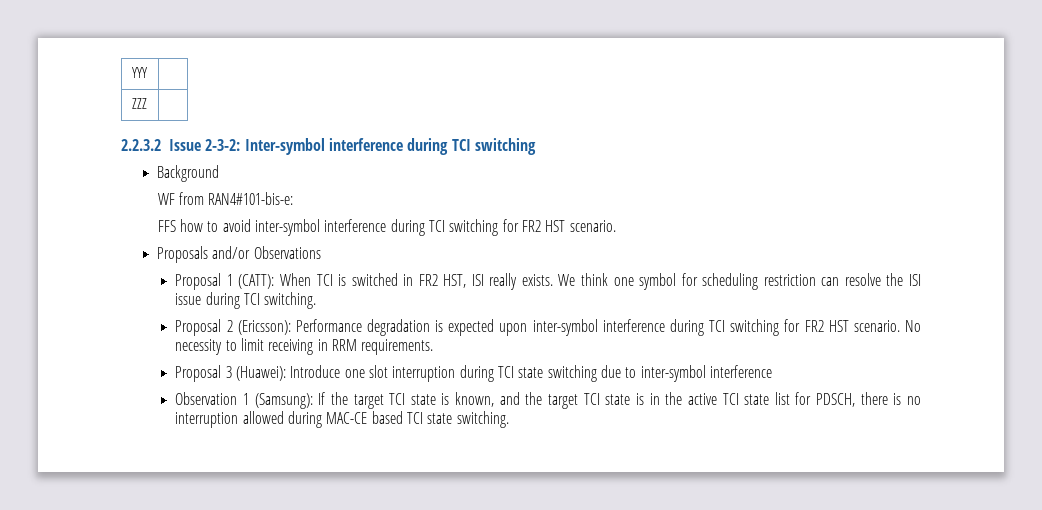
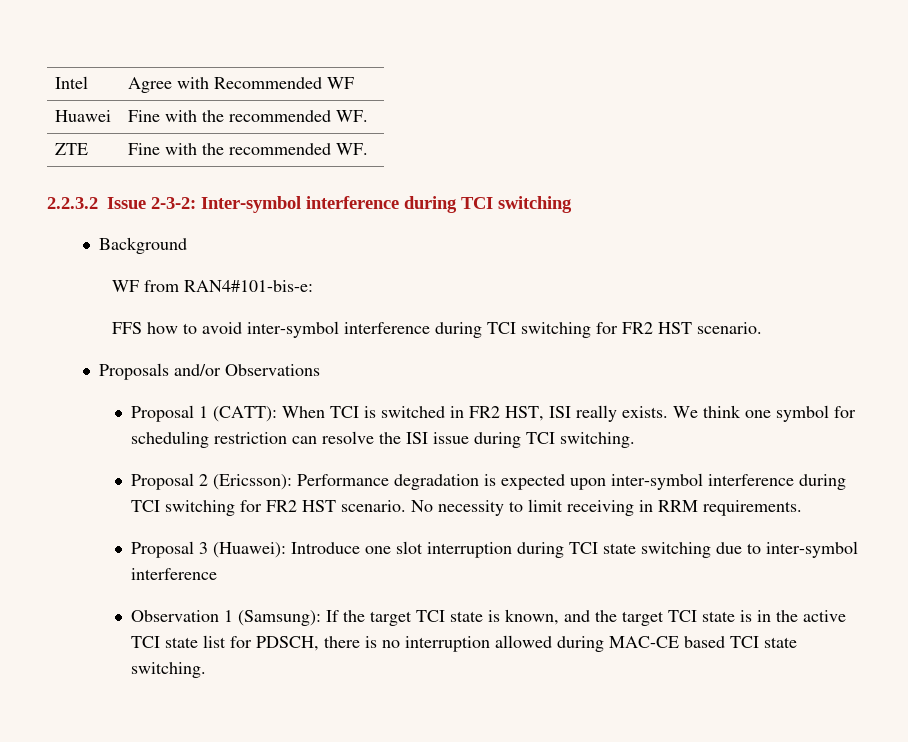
- YYY |
- ZZZ |
+ Intel | Agree with Recommended WF
+ Huawei | Fine with the recommended WF.
+ ZTE | Fine with the recommended WF.

